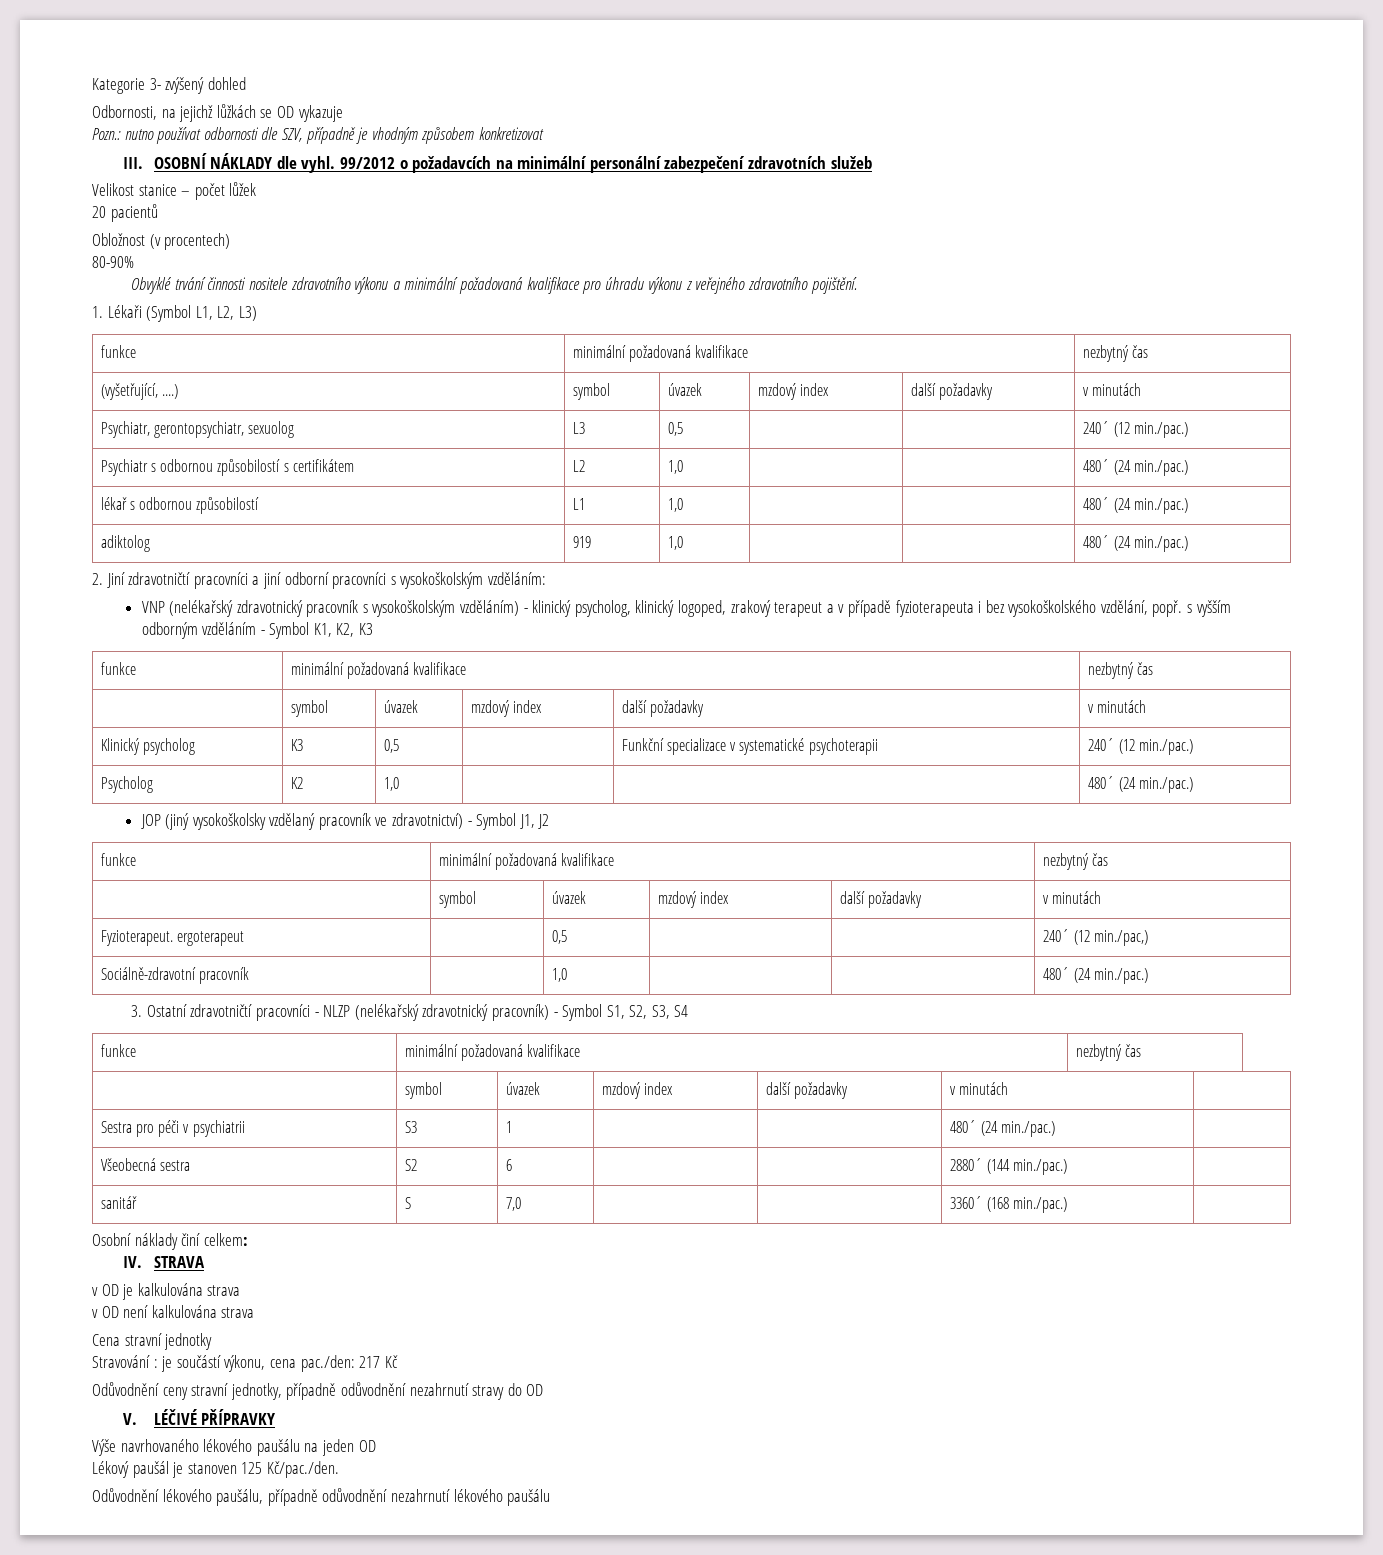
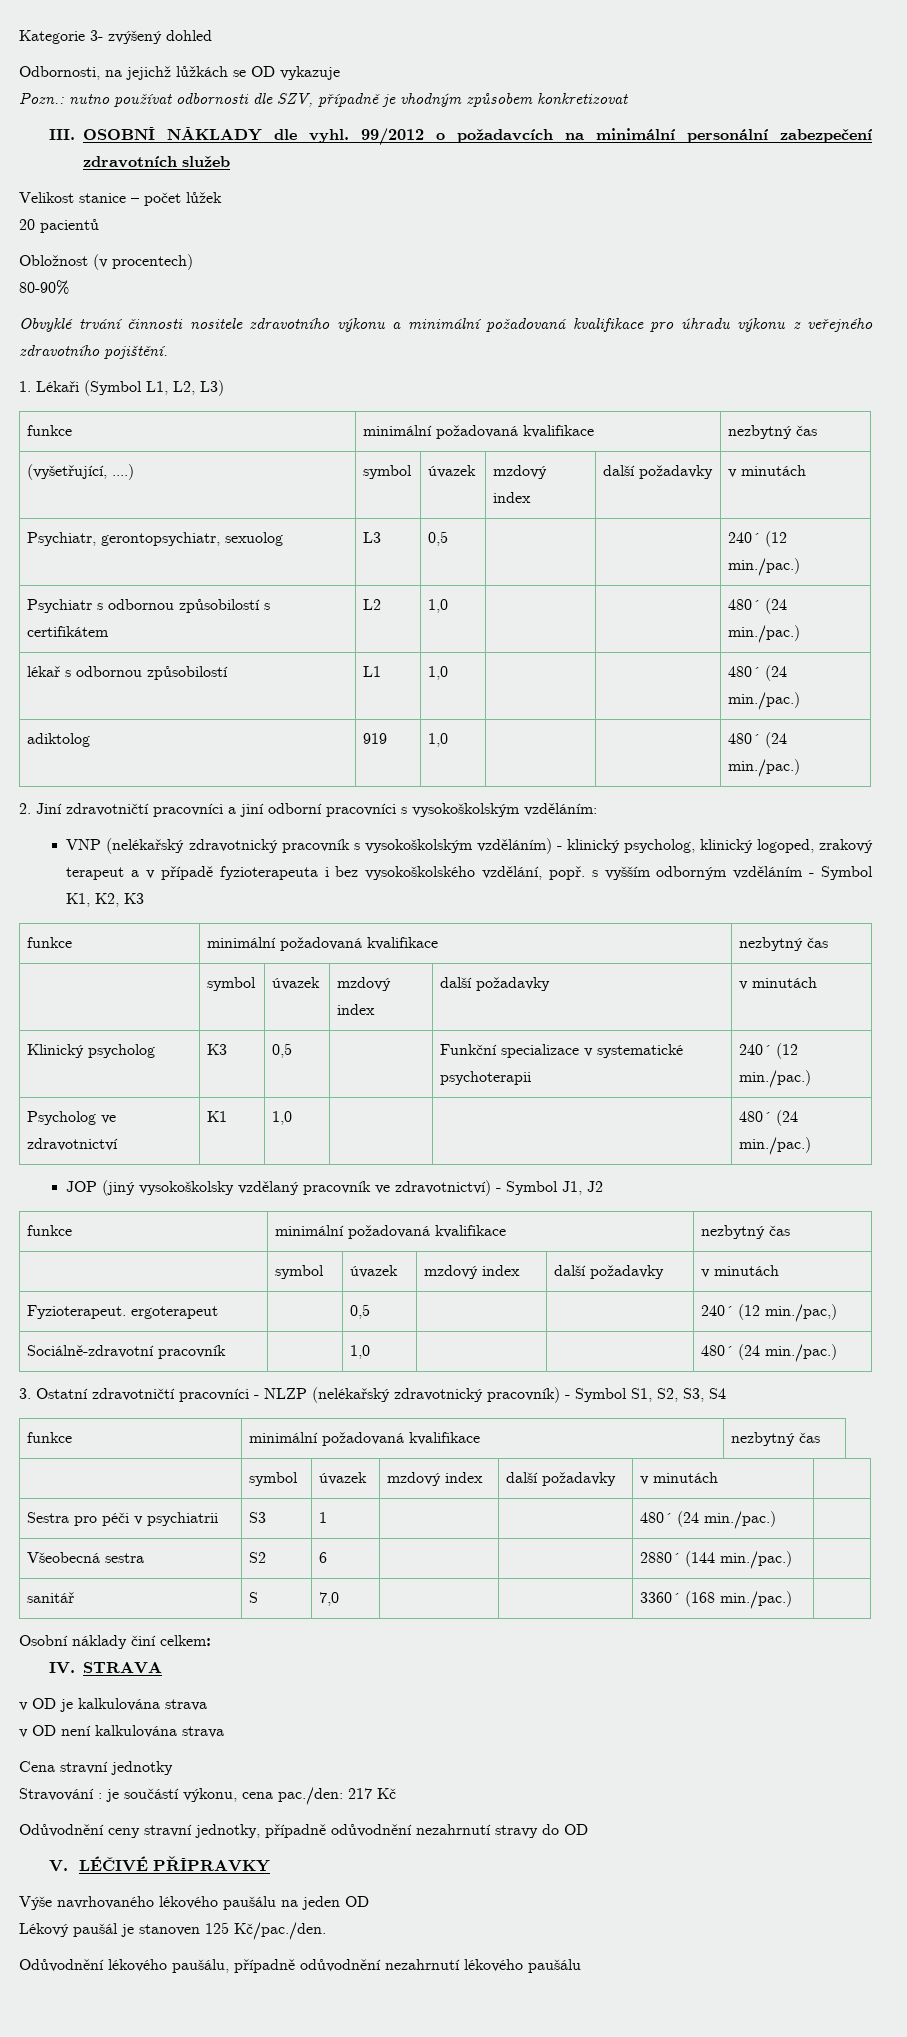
- Psycholog | K2 | 1,0 | | | 480´ (24 min./pac.)
+ Psycholog ve zdravotnictví | K1 | 1,0 | | | 480´ (24 min./pac.)

